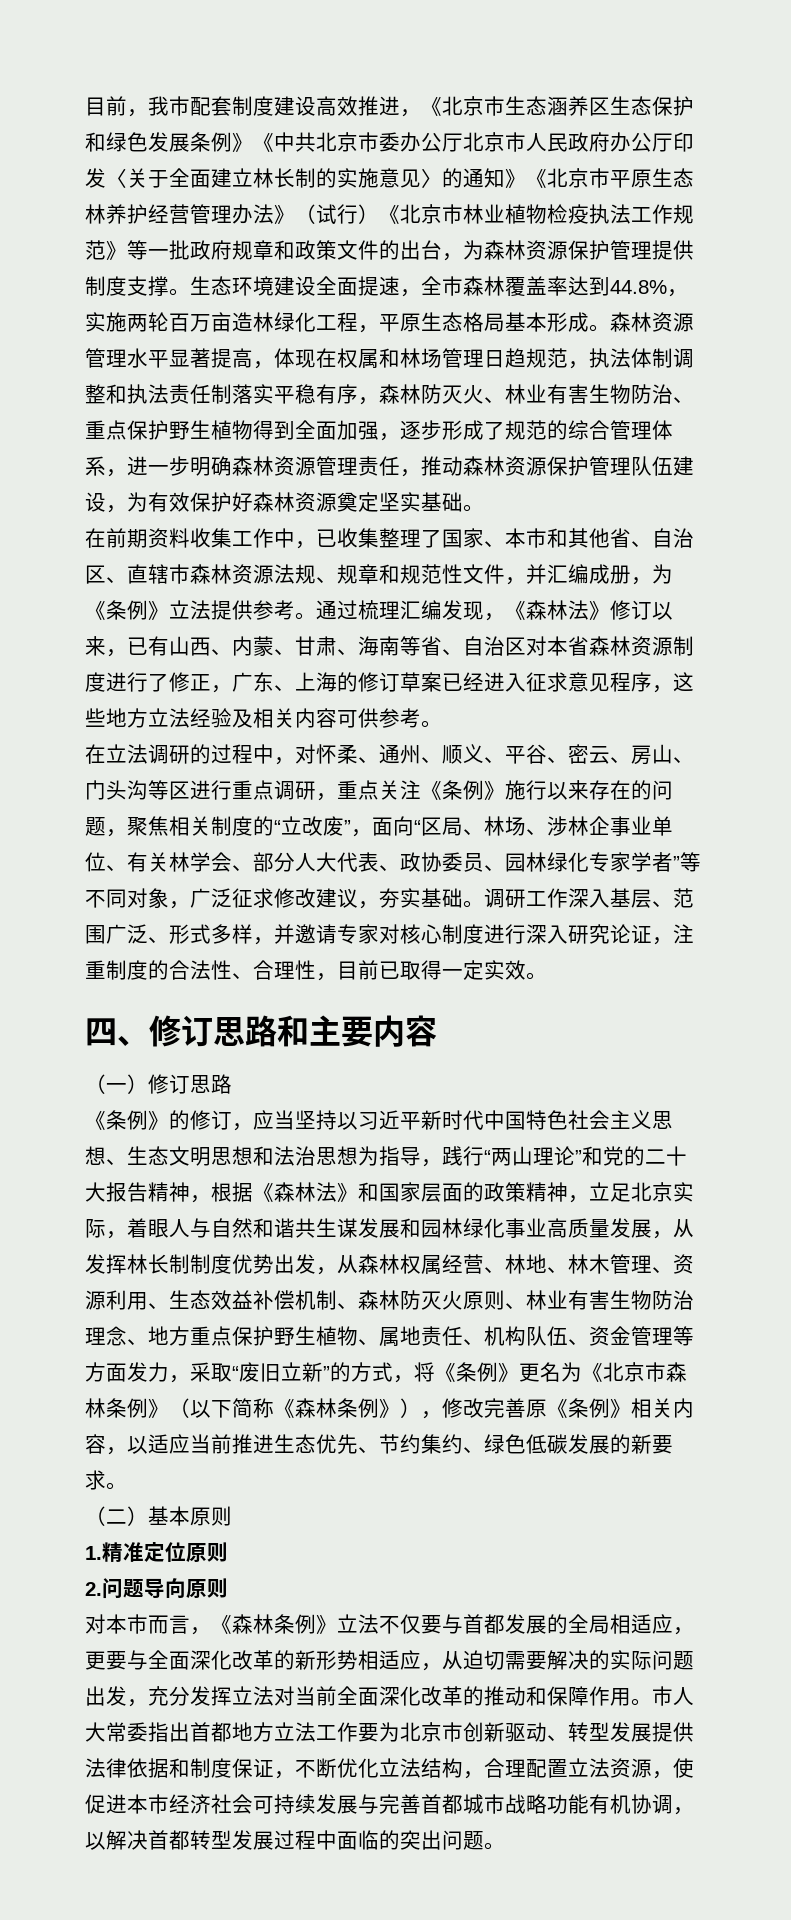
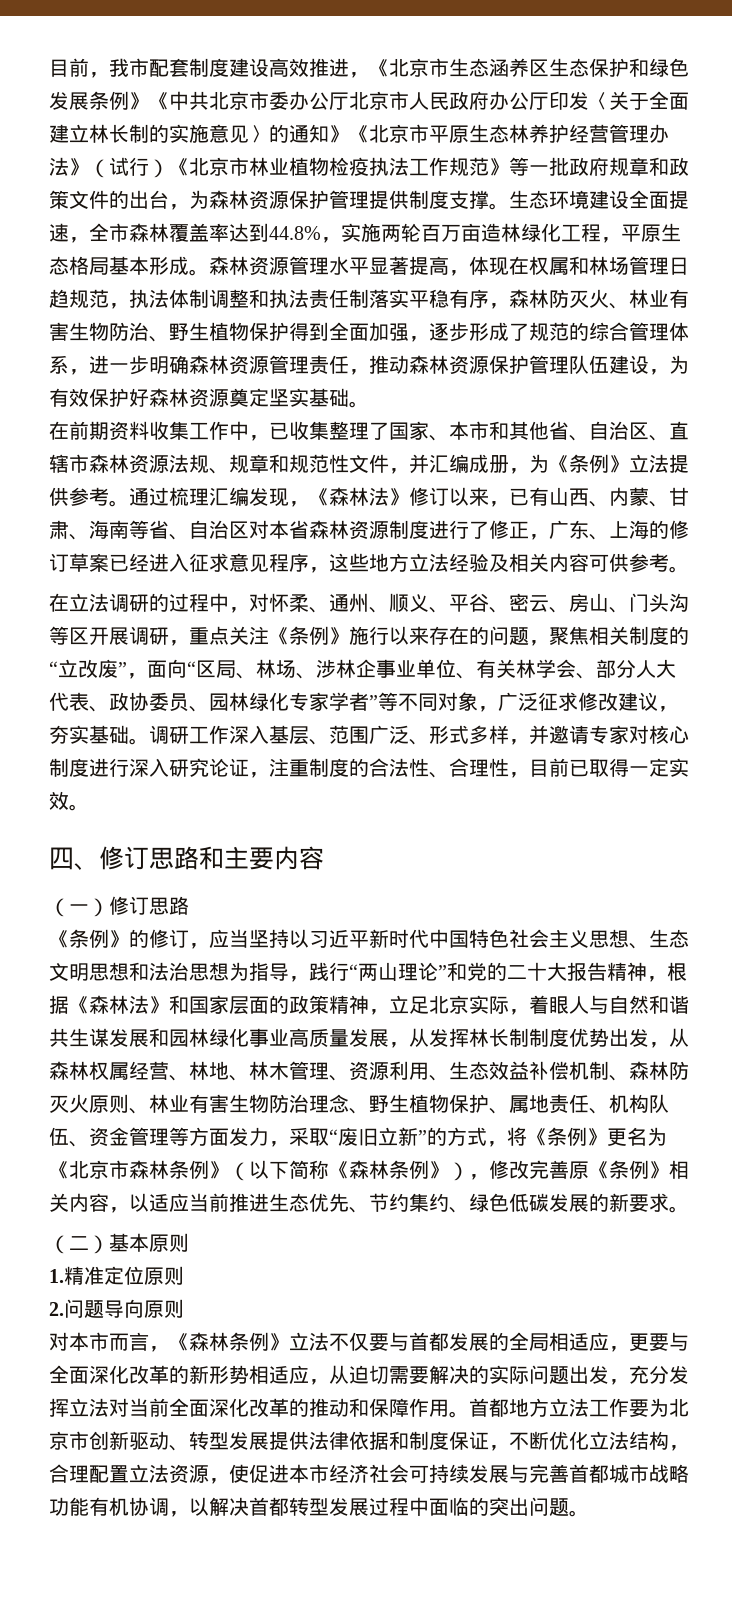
- 森林资源管理水平显著提高，体现在权属和林场管理日趋规范，执法体制调整和执法责任制落实平稳有序，森林防灭火、林业有害生物防治、重点保护野生植物得到全面加强，逐步形成了规范的综合管理体系，进一步明确森林资源管理责任，推动森林资源保护管理队伍建设，为有效保护好森林资源奠定坚实基础。
+ 森林资源管理水平显著提高，体现在权属和林场管理日趋规范，执法体制调整和执法责任制落实平稳有序，森林防灭火、林业有害生物防治、野生植物保护得到全面加强，逐步形成了规范的综合管理体系，进一步明确森林资源管理责任，推动森林资源保护管理队伍建设，为有效保护好森林资源奠定坚实基础。
- 在立法调研的过程中，对怀柔、通州、顺义、平谷、密云、房山、门头沟等区进行重点调研，重点关注《条例》施行以来存在的问题，聚焦相关制度的“立改废”，面向“区局、林场、涉林企事业单位、有关林学会、部分人大代表、政协委员、园林绿化专家学者”等不同对象，广泛征求修改建议，夯实基础。
+ 在立法调研的过程中，对怀柔、通州、顺义、平谷、密云、房山、门头沟等区开展调研，重点关注《条例》施行以来存在的问题，聚焦相关制度的“立改废”，面向“区局、林场、涉林企事业单位、有关林学会、部分人大代表、政协委员、园林绿化专家学者”等不同对象，广泛征求修改建议，夯实基础。
- 《条例》的修订，应当坚持以习近平新时代中国特色社会主义思想、生态文明思想和法治思想为指导，践行“两山理论”和党的二十大报告精神，根据《森林法》和国家层面的政策精神，立足北京实际，着眼人与自然和谐共生谋发展和园林绿化事业高质量发展，从发挥林长制制度优势出发，从森林权属经营、林地、林木管理、资源利用、生态效益补偿机制、森林防灭火原则、林业有害生物防治理念、地方重点保护野生植物、属地责任、机构队伍、资金管理等方面发力，采取“废旧立新”的方式，将《条例》更名为《北京市森林条例》（以下简称《森林条例》），修改完善原《条例》相关内容，以适应当前推进生态优先、节约集约、绿色低碳发展的新要求。
+ 《条例》的修订，应当坚持以习近平新时代中国特色社会主义思想、生态文明思想和法治思想为指导，践行“两山理论”和党的二十大报告精神，根据《森林法》和国家层面的政策精神，立足北京实际，着眼人与自然和谐共生谋发展和园林绿化事业高质量发展，从发挥林长制制度优势出发，从森林权属经营、林地、林木管理、资源利用、生态效益补偿机制、森林防灭火原则、林业有害生物防治理念、野生植物保护、属地责任、机构队伍、资金管理等方面发力，采取“废旧立新”的方式，将《条例》更名为《北京市森林条例》（以下简称《森林条例》），修改完善原《条例》相关内容，以适应当前推进生态优先、节约集约、绿色低碳发展的新要求。
- 市人大常委指出首都地方立法工作要为北京市创新驱动、转型发展提供法律依据和制度保证，不断优化立法结构，合理配置立法资源，使促进本市经济社会可持续发展与完善首都城市战略功能有机协调，以解决首都转型发展过程中面临的突出问题。
+ 首都地方立法工作要为北京市创新驱动、转型发展提供法律依据和制度保证，不断优化立法结构，合理配置立法资源，使促进本市经济社会可持续发展与完善首都城市战略功能有机协调，以解决首都转型发展过程中面临的突出问题。

